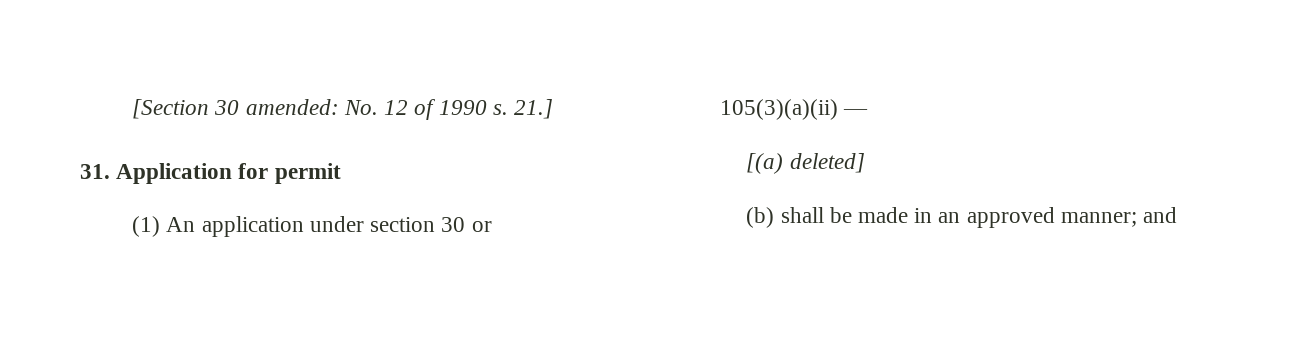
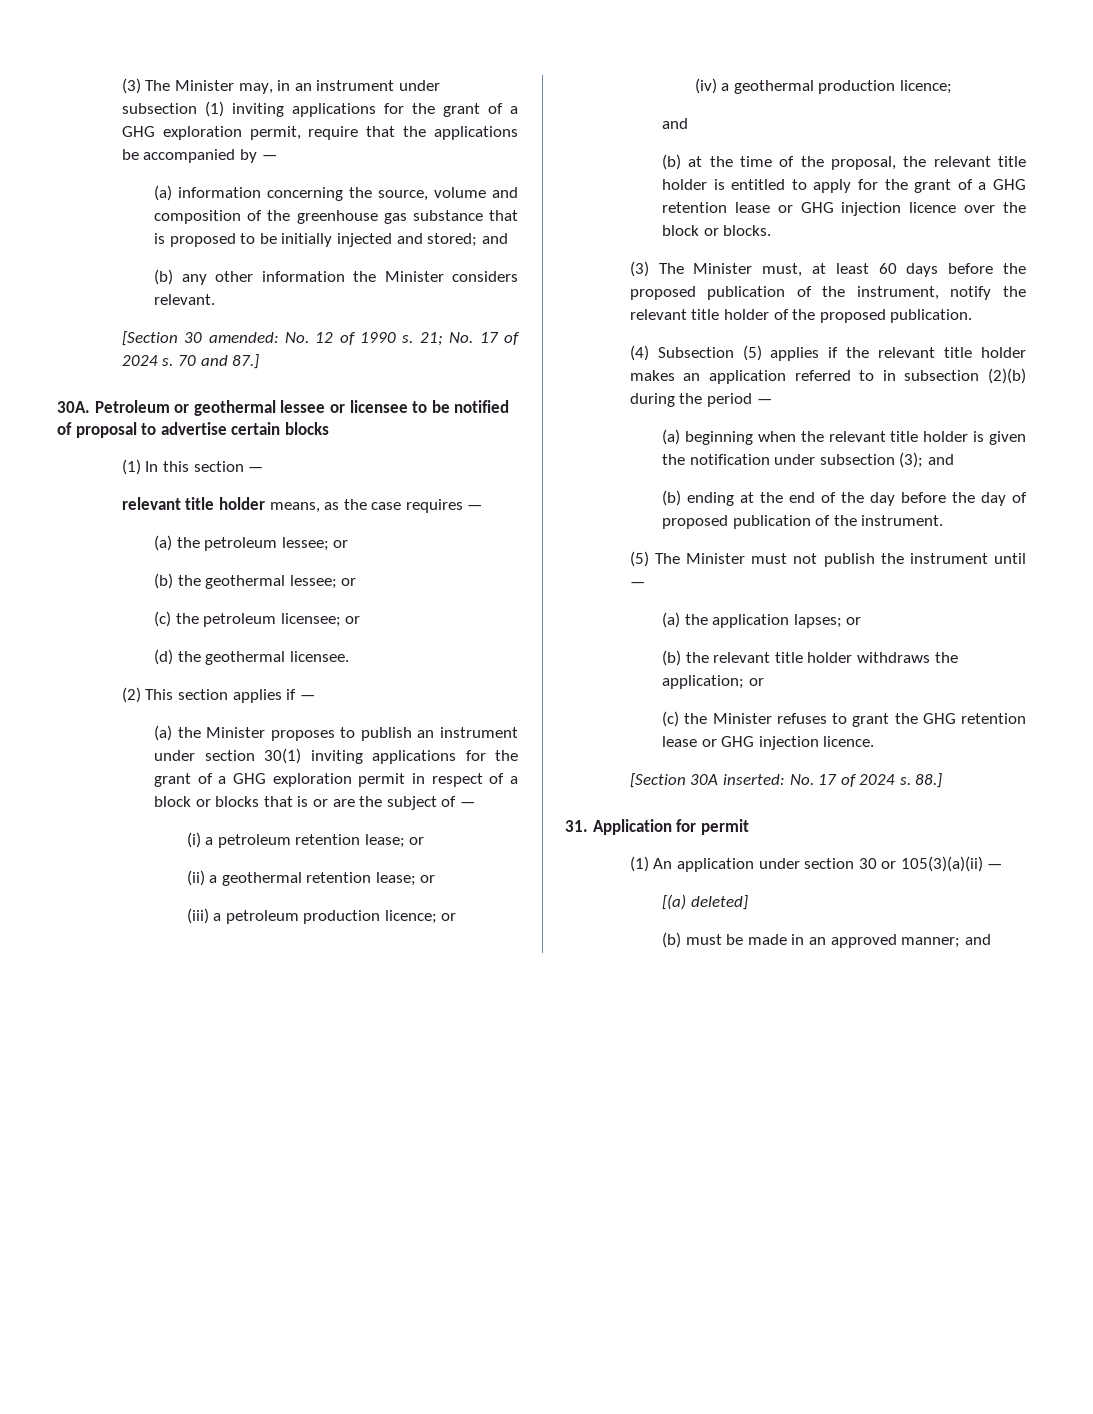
+ (3) The Minister may, in an instrument under subsection (1) inviting applications for the grant of a GHG exploration permit, require that the applications be accompanied by —
+ (a) information concerning the source, volume and composition of the greenhouse gas substance that is proposed to be initially injected and stored; and
+ (b) any other information the Minister considers relevant.
- 21.]
+ 21; No. 17 of 2024 s. 70 and 87.]
+ 30A. Petroleum or geothermal lessee or licensee to be notified of proposal to advertise certain blocks
+ (1) In this section —
+ relevant title holder means, as the case requires —
+ (a) the petroleum lessee; or
+ (b) the geothermal lessee; or
+ (c) the petroleum licensee; or
+ (d) the geothermal licensee.
+ (2) This section applies if —
+ (a) the Minister proposes to publish an instrument under section 30(1) inviting applications for the grant of a GHG exploration permit in respect of a block or blocks that is or are the subject of —
+ (i) a petroleum retention lease; or
+ (ii) a geothermal retention lease; or
+ (iii) a petroleum production licence; or
+ (iv) a geothermal production licence;
+ and
+ (b) at the time of the proposal, the relevant title holder is entitled to apply for the grant of a GHG retention lease or GHG injection licence over the block or blocks.
+ (3) The Minister must, at least 60 days before the proposed publication of the instrument, notify the relevant title holder of the proposed publication.
+ (4) Subsection (5) applies if the relevant title holder makes an application referred to in subsection (2)(b) during the period —
+ (a) beginning when the relevant title holder is given the notification under subsection (3); and
+ (b) ending at the end of the day before the day of proposed publication of the instrument.
+ (5) The Minister must not publish the instrument until —
+ (a) the application lapses; or
+ (b) the relevant title holder withdraws the application; or
+ (c) the Minister refuses to grant the GHG retention lease or GHG injection licence.
+ [Section 30A inserted: No. 17 of 2024 s. 88.]
- (b) shall be made in an approved manner; and
+ (b) must be made in an approved manner; and

